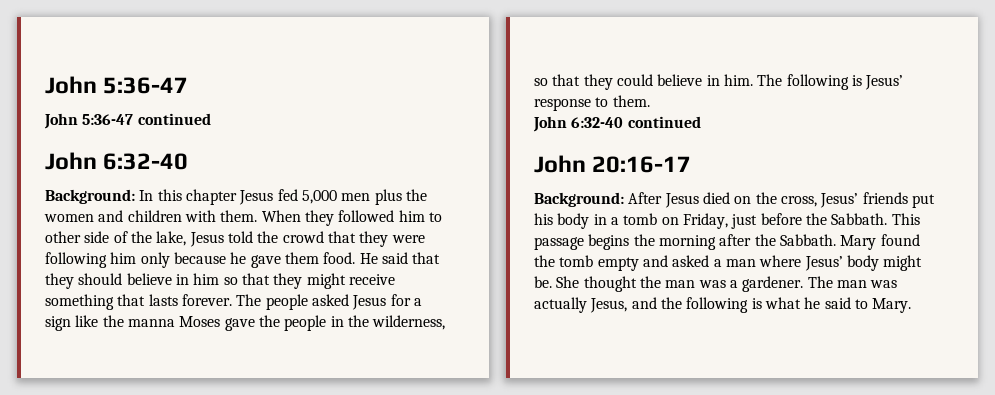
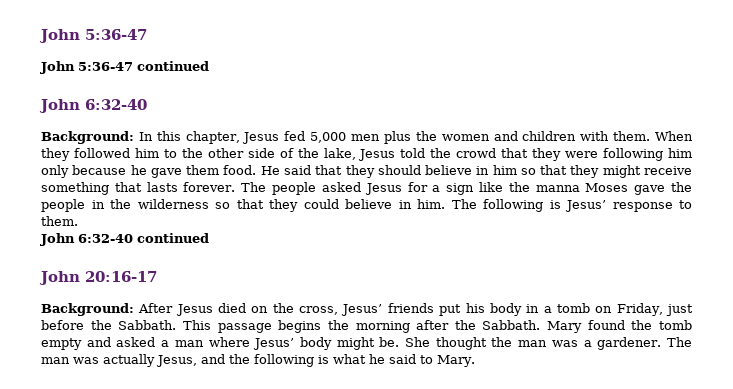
- Background: In this chapter Jesus fed 5,000 men plus the women and children with them.
+ Background: In this chapter, Jesus fed 5,000 men plus the women and children with them.
- When they followed him to other side of the lake, Jesus told the crowd that they were following him only because he gave them food.
+ When they followed him to the other side of the lake, Jesus told the crowd that they were following him only because he gave them food.
- The people asked Jesus for a sign like the manna Moses gave the people in the wilderness, so that they could believe in him.
+ The people asked Jesus for a sign like the manna Moses gave the people in the wilderness so that they could believe in him.

